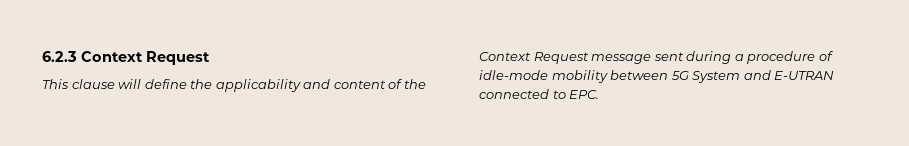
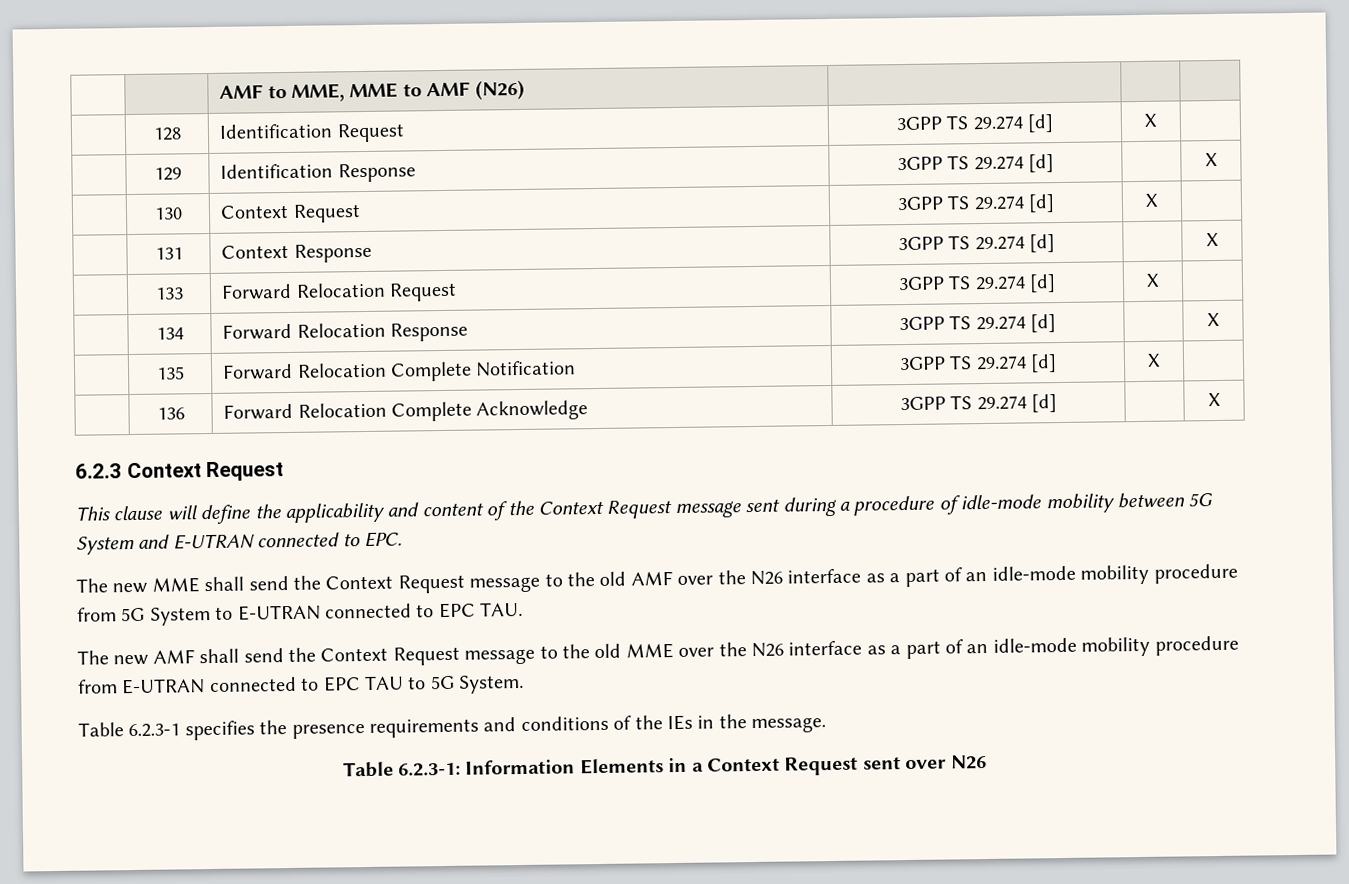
+ | | AMF to MME, MME to AMF (N26) | | |
+ | 128 | Identification Request | 3GPP TS 29.274 [d] | X |
+ | 129 | Identification Response | 3GPP TS 29.274 [d] | | X
+ | 130 | Context Request | 3GPP TS 29.274 [d] | X |
+ | 131 | Context Response | 3GPP TS 29.274 [d] | | X
+ | 133 | Forward Relocation Request | 3GPP TS 29.274 [d] | X |
+ | 134 | Forward Relocation Response | 3GPP TS 29.274 [d] | | X
+ | 135 | Forward Relocation Complete Notification | 3GPP TS 29.274 [d] | X |
+ | 136 | Forward Relocation Complete Acknowledge | 3GPP TS 29.274 [d] | | X
+ The new MME shall send the Context Request message to the old AMF over the N26 interface as a part of an idle-mode mobility procedure from 5G System to E-UTRAN connected to EPC TAU.
+ The new AMF shall send the Context Request message to the old MME over the N26 interface as a part of an idle-mode mobility procedure from E-UTRAN connected to EPC TAU to 5G System.
+ Table 6.2.3-1 specifies the presence requirements and conditions of the IEs in the message.
+ Table 6.2.3-1: Information Elements in a Context Request sent over N26

